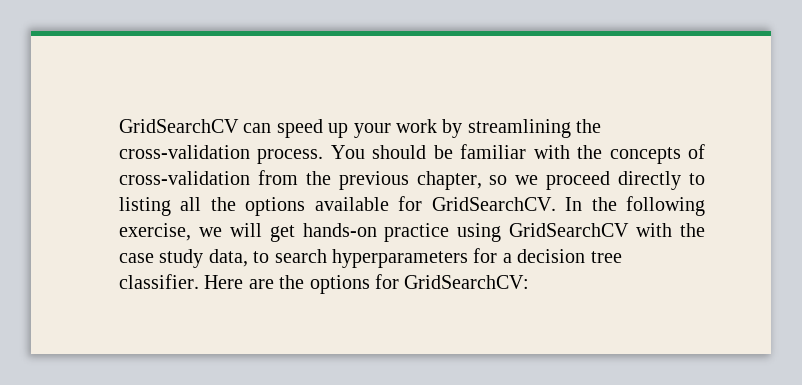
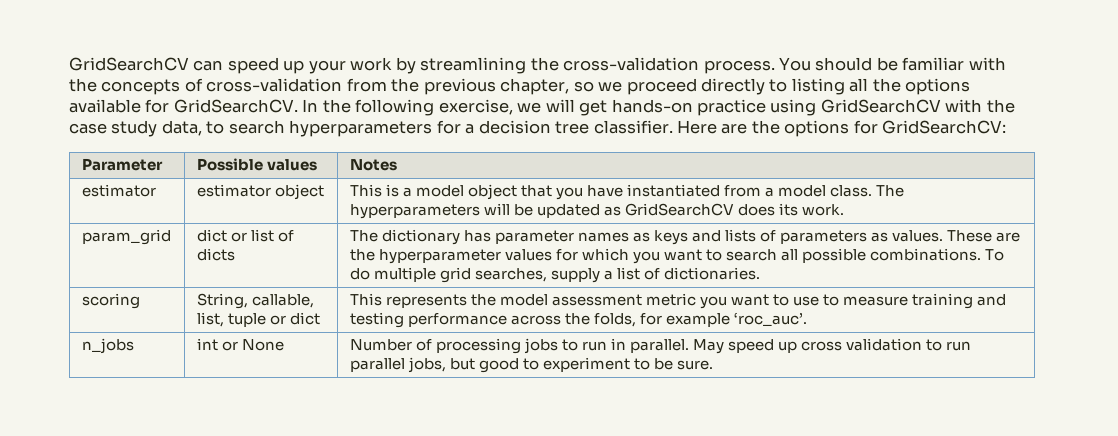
+ Parameter | Possible values | Notes
+ estimator | estimator object | This is a model object that you have instantiated from a model class. The hyperparameters will be updated as GridSearchCV does its work.
+ param_grid | dict or list of dicts | The dictionary has parameter names as keys and lists of parameters as values. These are the hyperparameter values for which you want to search all possible combinations. To do multiple grid searches, supply a list of dictionaries.
+ scoring | String, callable, list, tuple or dict | This represents the model assessment metric you want to use to measure training and testing performance across the folds, for example ‘roc_auc’.
+ n_jobs | int or None | Number of processing jobs to run in parallel. May speed up cross validation to run parallel jobs, but good to experiment to be sure.

